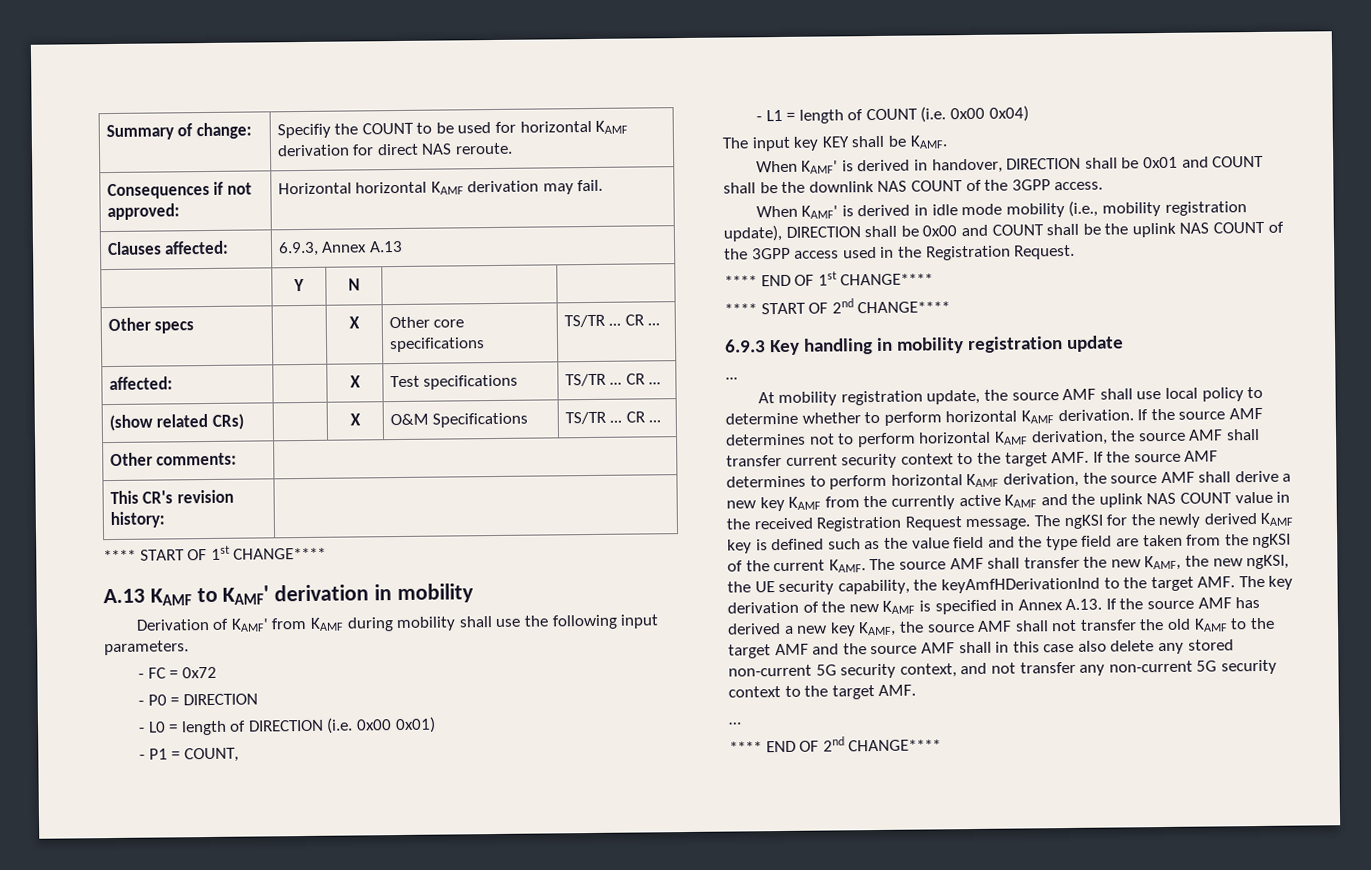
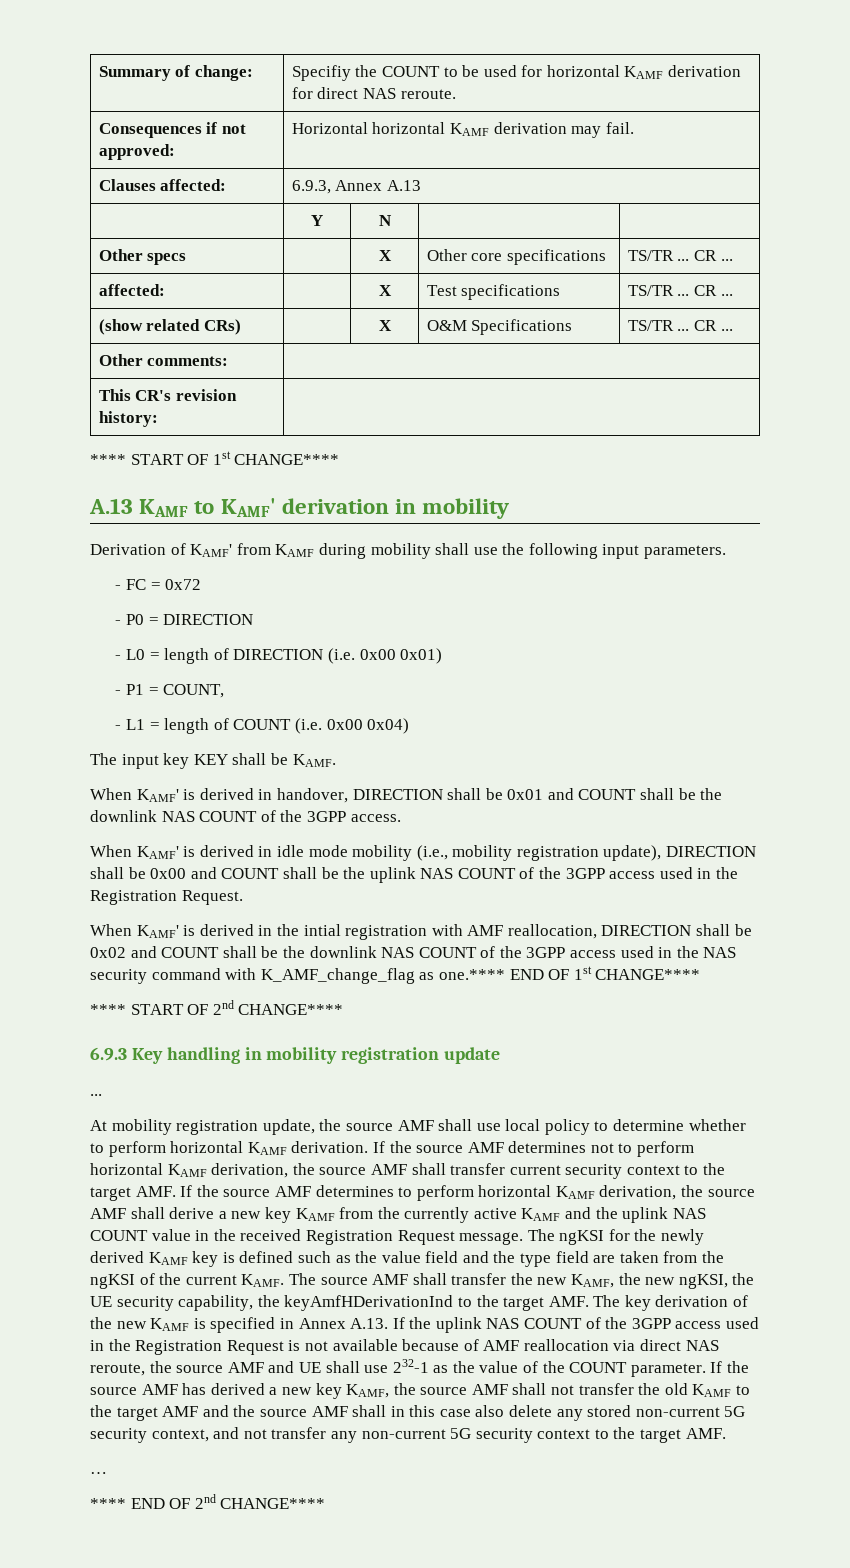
- **** END OF 1st CHANGE****
+ When KAMF' is derived in the intial registration with AMF reallocation, DIRECTION shall be 0x02 and COUNT shall be the downlink NAS COUNT of the 3GPP access used in the NAS security command with K_AMF_change_flag as one.**** END OF 1st CHANGE****
- The source AMF shall transfer the new KAMF, the new ngKSI, the UE security capability, the keyAmfHDerivationInd to the target AMF. The key derivation of the new KAMF is specified in Annex A.13. If the source AMF has derived a new key KAMF, the source AMF shall not transfer the old KAMF to the target AMF and the source AMF shall in this case also delete any stored non-current 5G security context, and not transfer any non-current 5G security context to the target AMF.
+ The source AMF shall transfer the new KAMF, the new ngKSI, the UE security capability, the keyAmfHDerivationInd to the target AMF. The key derivation of the new KAMF is specified in Annex A.13. If the uplink NAS COUNT of the 3GPP access used in the Registration Request is not available because of AMF reallocation via direct NAS reroute, the source AMF and UE shall use 232-1 as the value of the COUNT parameter. If the source AMF has derived a new key KAMF, the source AMF shall not transfer the old KAMF to the target AMF and the source AMF shall in this case also delete any stored non-current 5G security context, and not transfer any non-current 5G security context to the target AMF.

